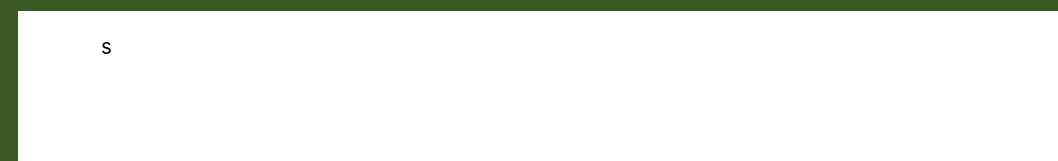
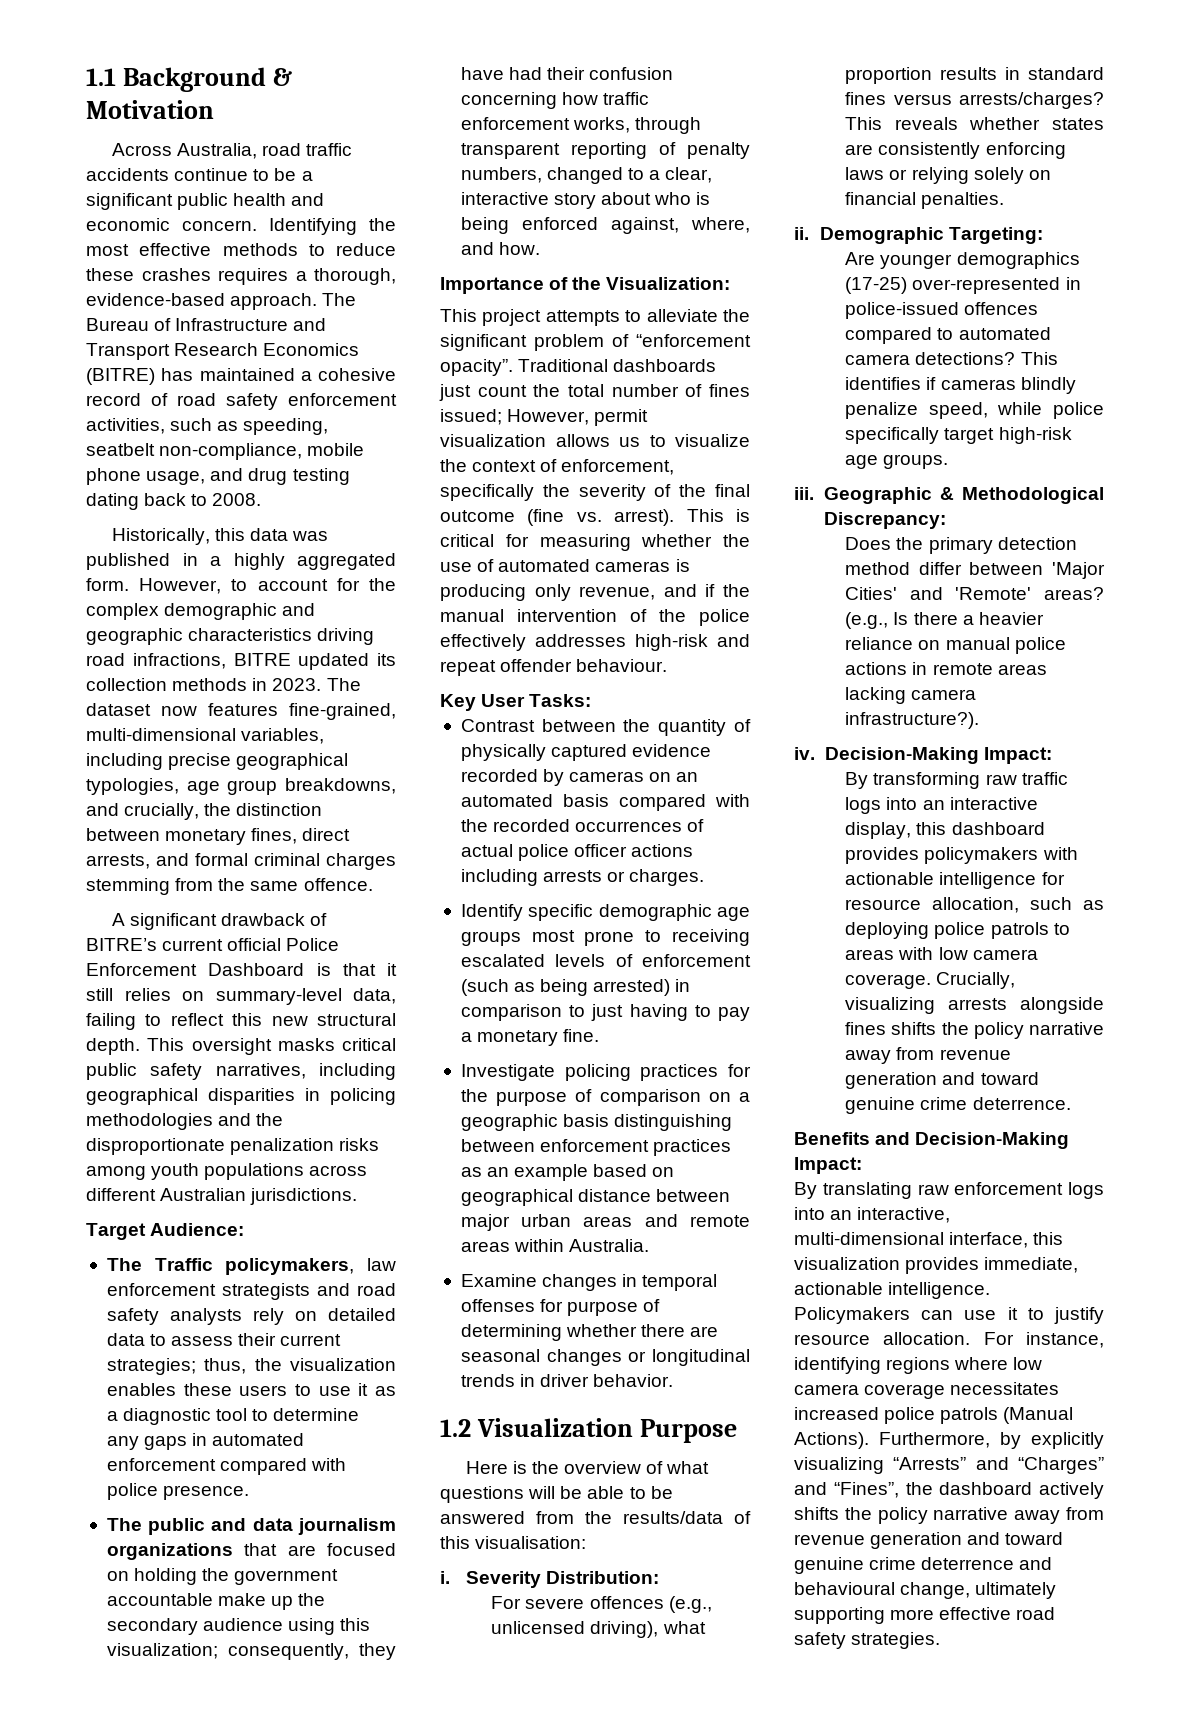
- s
+ 1.1 Background & Motivation
+ Across Australia, road traffic accidents continue to be a significant public health and economic concern. Identifying the most effective methods to reduce these crashes requires a thorough, evidence-based approach. The Bureau of Infrastructure and Transport Research Economics (BITRE) has maintained a cohesive record of road safety enforcement activities, such as speeding, seatbelt non-compliance, mobile phone usage, and drug testing dating back to 2008.
+ Historically, this data was published in a highly aggregated form. However, to account for the complex demographic and geographic characteristics driving road infractions, BITRE updated its collection methods in 2023. The dataset now features fine-grained, multi-dimensional variables, including precise geographical typologies, age group breakdowns, and crucially, the distinction between monetary fines, direct arrests, and formal criminal charges stemming from the same offence.
+ A significant drawback of BITRE’s current official Police Enforcement Dashboard is that it still relies on summary-level data, failing to reflect this new structural depth. This oversight masks critical public safety narratives, including geographical disparities in policing methodologies and the disproportionate penalization risks among youth populations across different Australian jurisdictions.
+ Target Audience:
+ The Traffic policymakers, law enforcement strategists and road safety analysts rely on detailed data to assess their current strategies; thus, the visualization enables these users to use it as a diagnostic tool to determine any gaps in automated enforcement compared with police presence.
+ The public and data journalism organizations that are focused on holding the government accountable make up the secondary audience using this visualization; consequently, they have had their confusion concerning how traffic enforcement works, through transparent reporting of penalty numbers, changed to a clear, interactive story about who is being enforced against, where, and how.
+ Importance of the Visualization:
+ This project attempts to alleviate the significant problem of “enforcement opacity”. Traditional dashboards just count the total number of fines issued; However, permit visualization allows us to visualize the context of enforcement, specifically the severity of the final outcome (fine vs. arrest). This is critical for measuring whether the use of automated cameras is producing only revenue, and if the manual intervention of the police effectively addresses high-risk and repeat offender behaviour.
+ Key User Tasks:
+ Contrast between the quantity of physically captured evidence recorded by cameras on an automated basis compared with the recorded occurrences of actual police officer actions including arrests or charges.
+ Identify specific demographic age groups most prone to receiving escalated levels of enforcement (such as being arrested) in comparison to just having to pay a monetary fine.
+ Investigate policing practices for the purpose of comparison on a geographic basis distinguishing between enforcement practices as an example based on geographical distance between major urban areas and remote areas within Australia.
+ Examine changes in temporal offenses for purpose of determining whether there are seasonal changes or longitudinal trends in driver behavior.
+ 1.2 Visualization Purpose
+ Here is the overview of what questions will be able to be answered from the results/data of this visualisation:
+ i. Severity Distribution:
+ For severe offences (e.g., unlicensed driving), what proportion results in standard fines versus arrests/charges? This reveals whether states are consistently enforcing laws or relying solely on financial penalties.
+ ii. Demographic Targeting:
+ Are younger demographics (17-25) over-represented in police-issued offences compared to automated camera detections? This identifies if cameras blindly penalize speed, while police specifically target high-risk age groups.
+ iii. Geographic & Methodological Discrepancy:
+ Does the primary detection method differ between 'Major Cities' and 'Remote' areas? (e.g., Is there a heavier reliance on manual police actions in remote areas lacking camera infrastructure?).
+ iv. Decision-Making Impact:
+ By transforming raw traffic logs into an interactive display, this dashboard provides policymakers with actionable intelligence for resource allocation, such as deploying police patrols to areas with low camera coverage. Crucially, visualizing arrests alongside fines shifts the policy narrative away from revenue generation and toward genuine crime deterrence.
+ Benefits and Decision-Making Impact:
+ By translating raw enforcement logs into an interactive, multi-dimensional interface, this visualization provides immediate, actionable intelligence. Policymakers can use it to justify resource allocation. For instance, identifying regions where low camera coverage necessitates increased police patrols (Manual Actions). Furthermore, by explicitly visualizing “Arrests” and “Charges” and “Fines”, the dashboard actively shifts the policy narrative away from revenue generation and toward genuine crime deterrence and behavioural change, ultimately supporting more effective road safety strategies.

